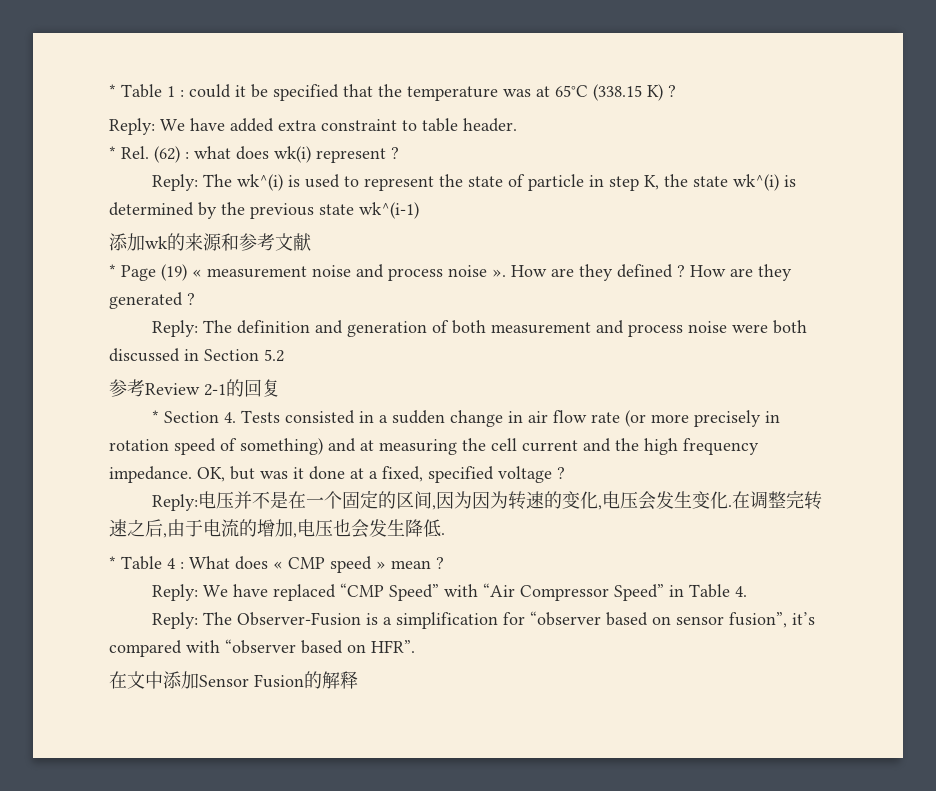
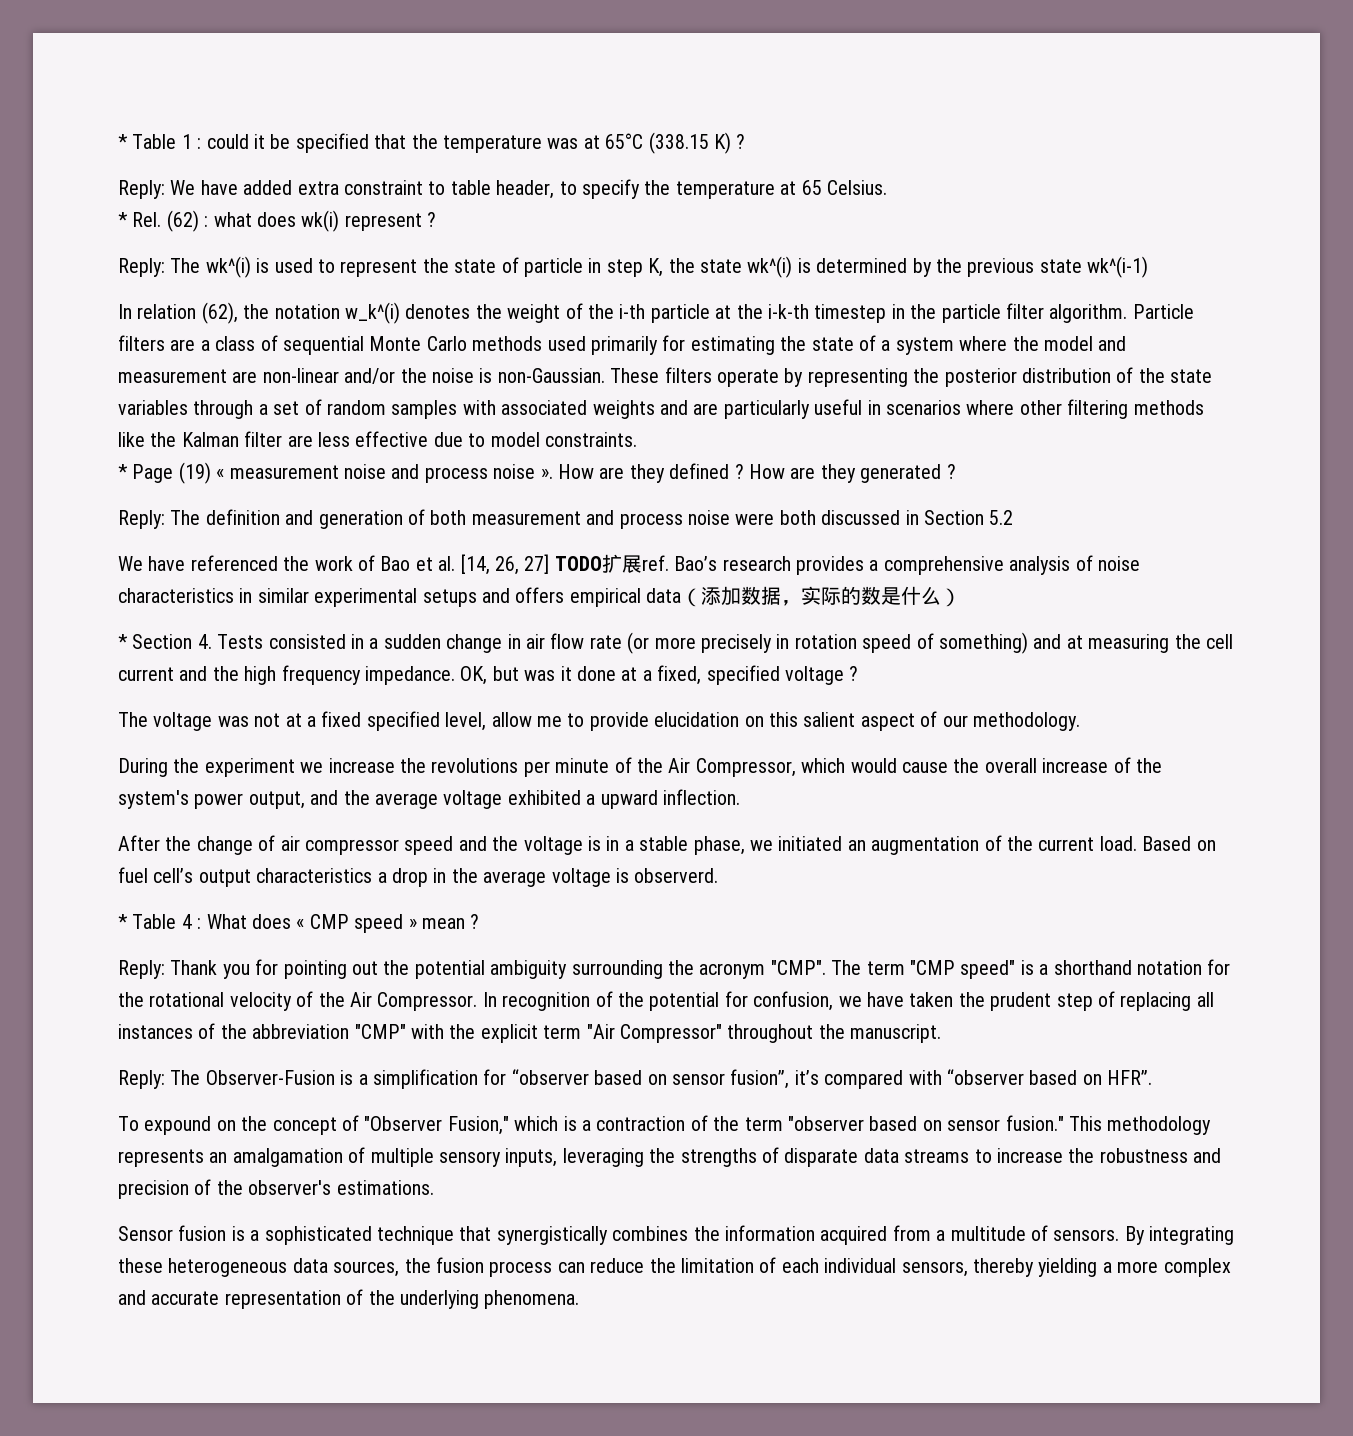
- Reply: We have added extra constraint to table header.
+ Reply: We have added extra constraint to table header, to specify the temperature at 65 Celsius.
- 添加wk的来源和参考文献
+ In relation (62), the notation w_k^(i) denotes the weight of the i-th particle at the i-k-th timestep in the particle filter algorithm. Particle filters are a class of sequential Monte Carlo methods used primarily for estimating the state of a system where the model and measurement are non-linear and/or the noise is non-Gaussian. These filters operate by representing the posterior distribution of the state variables through a set of random samples with associated weights and are particularly useful in scenarios where other filtering methods like the Kalman filter are less effective due to model constraints.
- 参考Review 2-1的回复
+ We have referenced the work of Bao et al. [14, 26, 27] TODO扩展ref. Bao’s research provides a comprehensive analysis of noise characteristics in similar experimental setups and offers empirical data（添加数据，实际的数是什么）
- Reply:电压并不是在一个固定的区间,因为因为转速的变化,电压会发生变化.在调整完转速之后,由于电流的增加,电压也会发生降低.
+ The voltage was not at a fixed specified level, allow me to provide elucidation on this salient aspect of our methodology.
+ During the experiment we increase the revolutions per minute of the Air Compressor, which would cause the overall increase of the system's power output, and the average voltage exhibited a upward inflection.
+ After the change of air compressor speed and the voltage is in a stable phase, we initiated an augmentation of the current load. Based on fuel cell’s output characteristics a drop in the average voltage is observerd.
- Reply: We have replaced “CMP Speed” with “Air Compressor Speed” in Table 4.
+ Reply: Thank you for pointing out the potential ambiguity surrounding the acronym "CMP". The term "CMP speed" is a shorthand notation for the rotational velocity of the Air Compressor. In recognition of the potential for confusion, we have taken the prudent step of replacing all instances of the abbreviation "CMP" with the explicit term "Air Compressor" throughout the manuscript.
- 在文中添加Sensor Fusion的解释
+ To expound on the concept of "Observer Fusion," which is a contraction of the term "observer based on sensor fusion." This methodology represents an amalgamation of multiple sensory inputs, leveraging the strengths of disparate data streams to increase the robustness and precision of the observer's estimations.
+ Sensor fusion is a sophisticated technique that synergistically combines the information acquired from a multitude of sensors. By integrating these heterogeneous data sources, the fusion process can reduce the limitation of each individual sensors, thereby yielding a more complex and accurate representation of the underlying phenomena.

